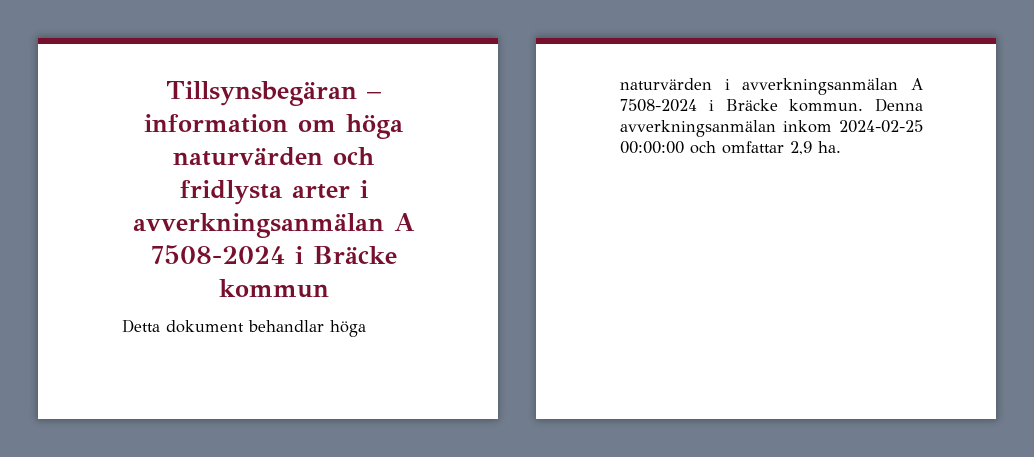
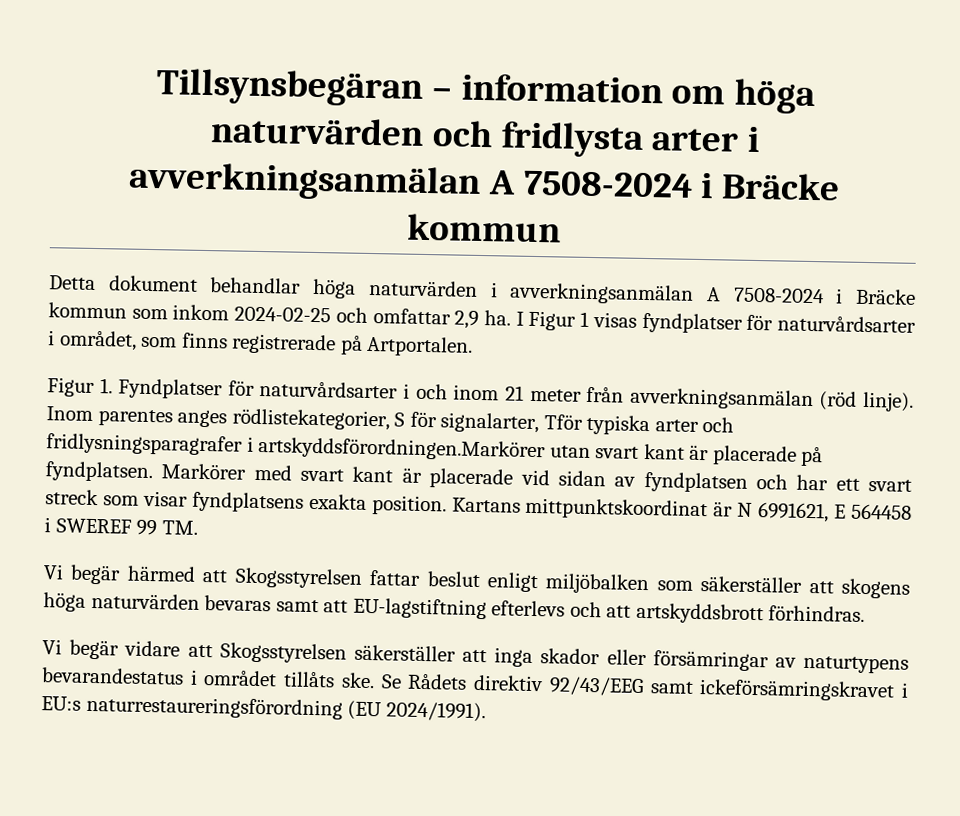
- Detta dokument behandlar höga naturvärden i avverkningsanmälan A 7508-2024 i Bräcke kommun. Denna avverkningsanmälan inkom 2024-02-25 00:00:00 och omfattar 2,9 ha.
+ Detta dokument behandlar höga naturvärden i avverkningsanmälan A 7508-2024 i Bräcke kommun som inkom 2024-02-25 och omfattar 2,9 ha.
+ I Figur 1 visas fyndplatser för naturvårdsarter i området, som finns registrerade på Artportalen.
+ Figur 1. Fyndplatser för naturvårdsarter i och inom 21 meter från avverkningsanmälan (röd linje). Inom parentes anges rödlistekategorier, S för signalarter, Tför typiska arter och fridlysningsparagrafer i artskyddsförordningen.Markörer utan svart kant är placerade på fyndplatsen. Markörer med svart kant är placerade vid sidan av fyndplatsen och har ett svart streck som visar fyndplatsens exakta position. Kartans mittpunktskoordinat är N 6991621, E 564458 i SWEREF 99 TM.
+ Vi begär härmed att Skogsstyrelsen fattar beslut enligt miljöbalken som säkerställer att skogens höga naturvärden bevaras samt att EU-lagstiftning efterlevs och att artskyddsbrott förhindras.
+ Vi begär vidare att Skogsstyrelsen säkerställer att inga skador eller försämringar av naturtypens bevarandestatus i området tillåts ske. Se Rådets direktiv 92/43/EEG samt ickeförsämringskravet i EU:s naturrestaureringsförordning (EU 2024/1991).

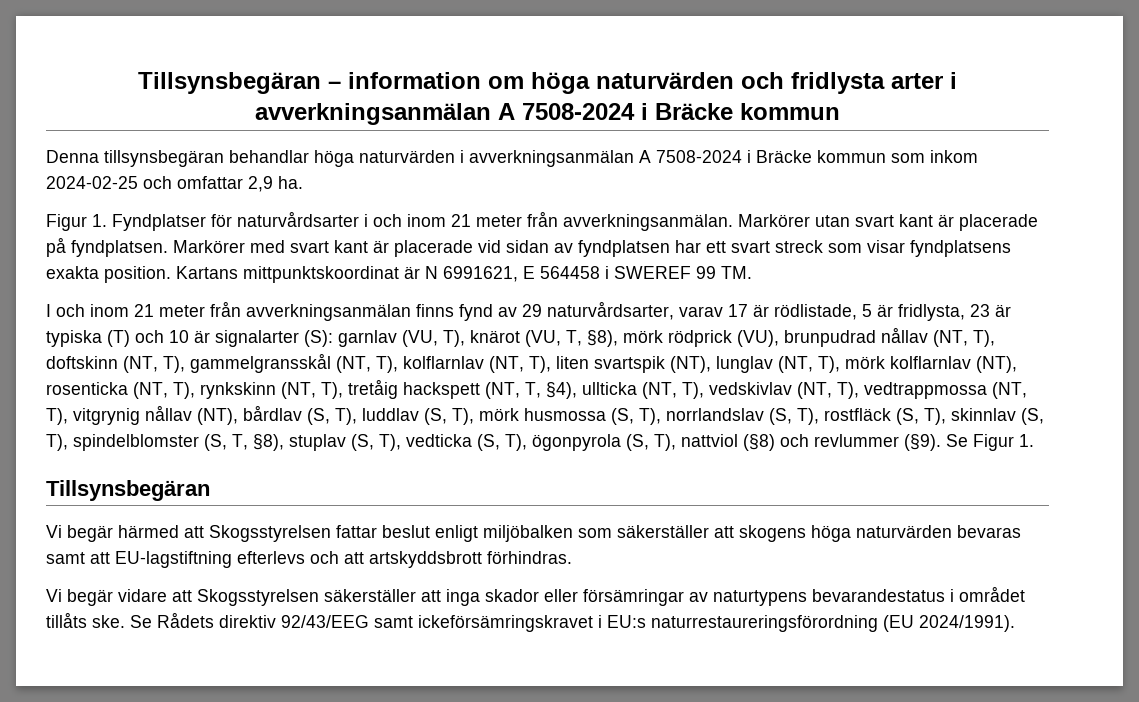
- Detta dokument behandlar höga naturvärden i avverkningsanmälan A 7508-2024 i Bräcke kommun som inkom 2024-02-25 och omfattar 2,9 ha. I Figur 1 visas fyndplatser för naturvårdsarter i området, som finns registrerade på Artportalen.
+ Denna tillsynsbegäran behandlar höga naturvärden i avverkningsanmälan A 7508-2024 i Bräcke kommun som inkom 2024-02-25 och omfattar 2,9 ha.
- Figur 1. Fyndplatser för naturvårdsarter i och inom 21 meter från avverkningsanmälan (röd linje). Inom parentes anges rödlistekategorier, S för signalarter, Tför typiska arter och fridlysningsparagrafer i artskyddsförordningen.Markörer utan svart kant är placerade på fyndplatsen.
+ Figur 1. Fyndplatser för naturvårdsarter i och inom 21 meter från avverkningsanmälan. Markörer utan svart kant är placerade på fyndplatsen.
- Markörer med svart kant är placerade vid sidan av fyndplatsen och har ett svart streck som visar fyndplatsens exakta position.
+ Markörer med svart kant är placerade vid sidan av fyndplatsen har ett svart streck som visar fyndplatsens exakta position.
+ I och inom 21 meter från avverkningsanmälan finns fynd av 29 naturvårdsarter, varav 17 är rödlistade, 5 är fridlysta, 23 är typiska (T) och 10 är signalarter (S): garnlav (VU, T), knärot (VU, T, §8), mörk rödprick (VU), brunpudrad nållav (NT, T), doftskinn (NT, T), gammelgransskål (NT, T), kolflarnlav (NT, T), liten svartspik (NT), lunglav (NT, T), mörk kolflarnlav (NT), rosenticka (NT, T), rynkskinn (NT, T), tretåig hackspett (NT, T, §4), ullticka (NT, T), vedskivlav (NT, T), vedtrappmossa (NT, T), vitgrynig nållav (NT), bårdlav (S, T), luddlav (S, T), mörk husmossa (S, T), norrlandslav (S, T), rostfläck (S, T), skinnlav (S, T), spindelblomster (S, T, §8), stuplav (S, T), vedticka (S, T), ögonpyrola (S, T), nattviol (§8) och revlummer (§9). Se Figur 1.
+ Tillsynsbegäran

